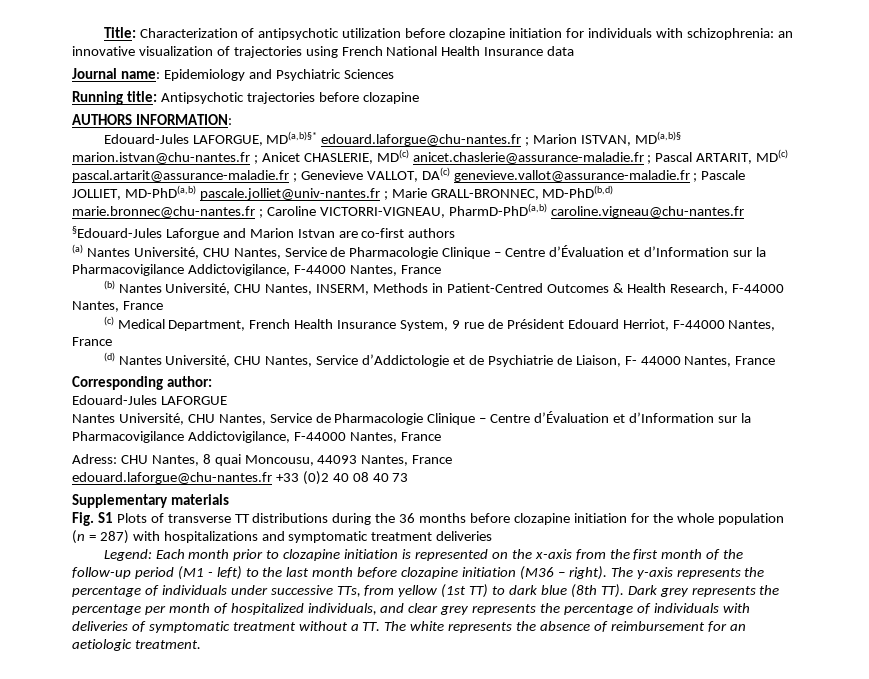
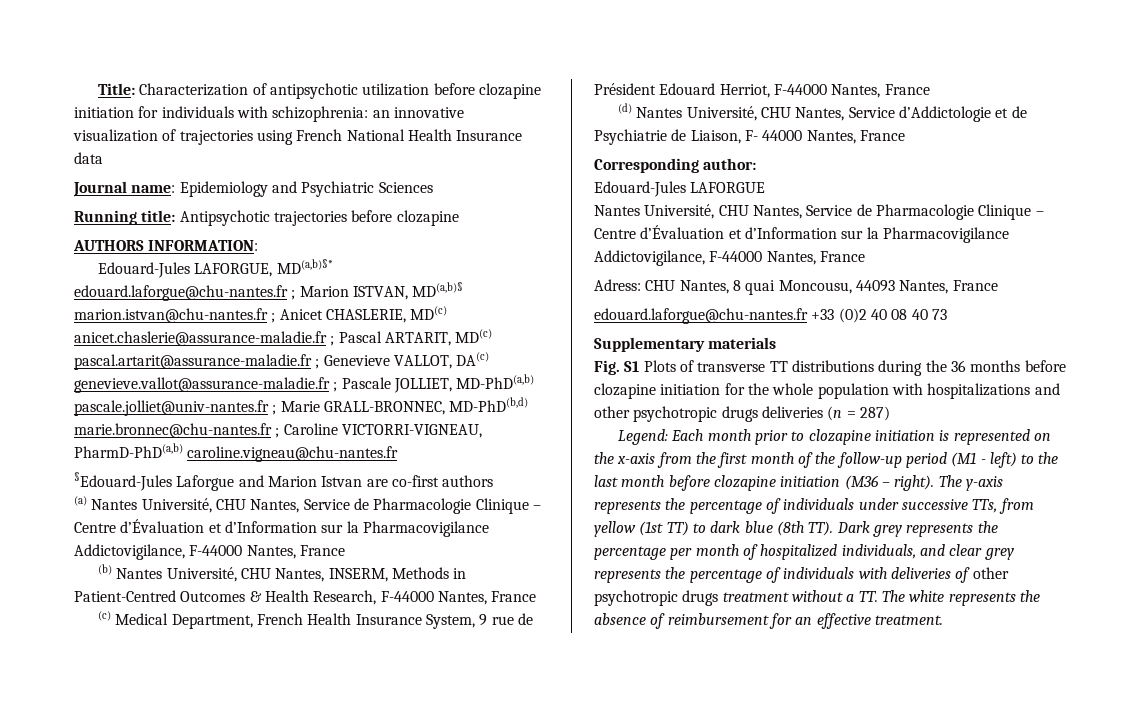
- Fig. S1 Plots of transverse TT distributions during the 36 months before clozapine initiation for the whole population (n = 287) with hospitalizations and symptomatic treatment deliveries
+ Fig. S1 Plots of transverse TT distributions during the 36 months before clozapine initiation for the whole population with hospitalizations and other psychotropic drugs deliveries (n = 287)
- The y-axis represents the percentage of individuals under successive TTs, from yellow (1st TT) to dark blue (8th TT). Dark grey represents the percentage per month of hospitalized individuals, and clear grey represents the percentage of individuals with deliveries of symptomatic treatment without a TT. The white represents the absence of reimbursement for an aetiologic treatment.
+ The y-axis represents the percentage of individuals under successive TTs, from yellow (1st TT) to dark blue (8th TT). Dark grey represents the percentage per month of hospitalized individuals, and clear grey represents the percentage of individuals with deliveries of other psychotropic drugs treatment without a TT. The white represents the absence of reimbursement for an effective treatment.

